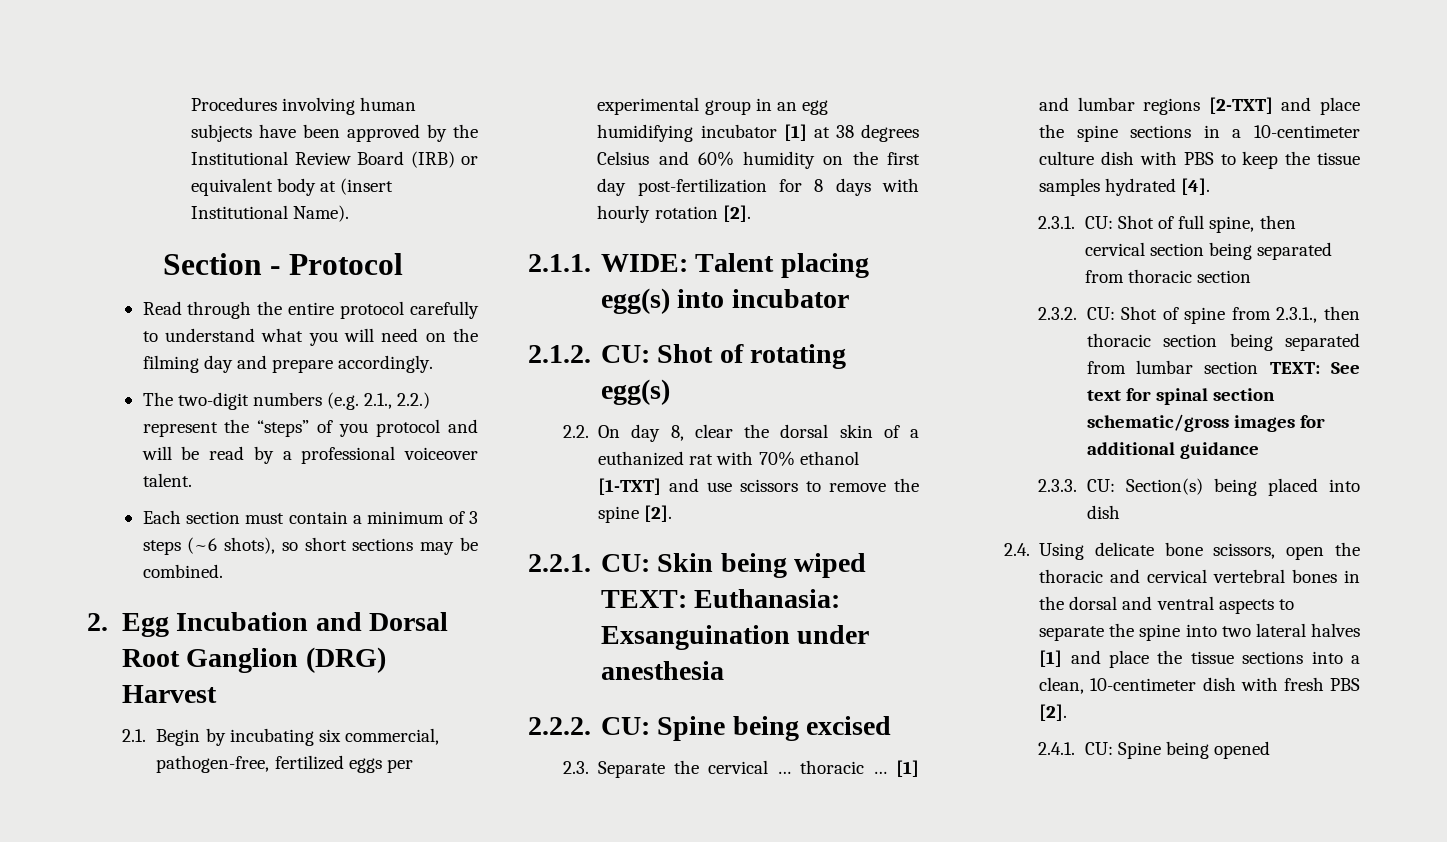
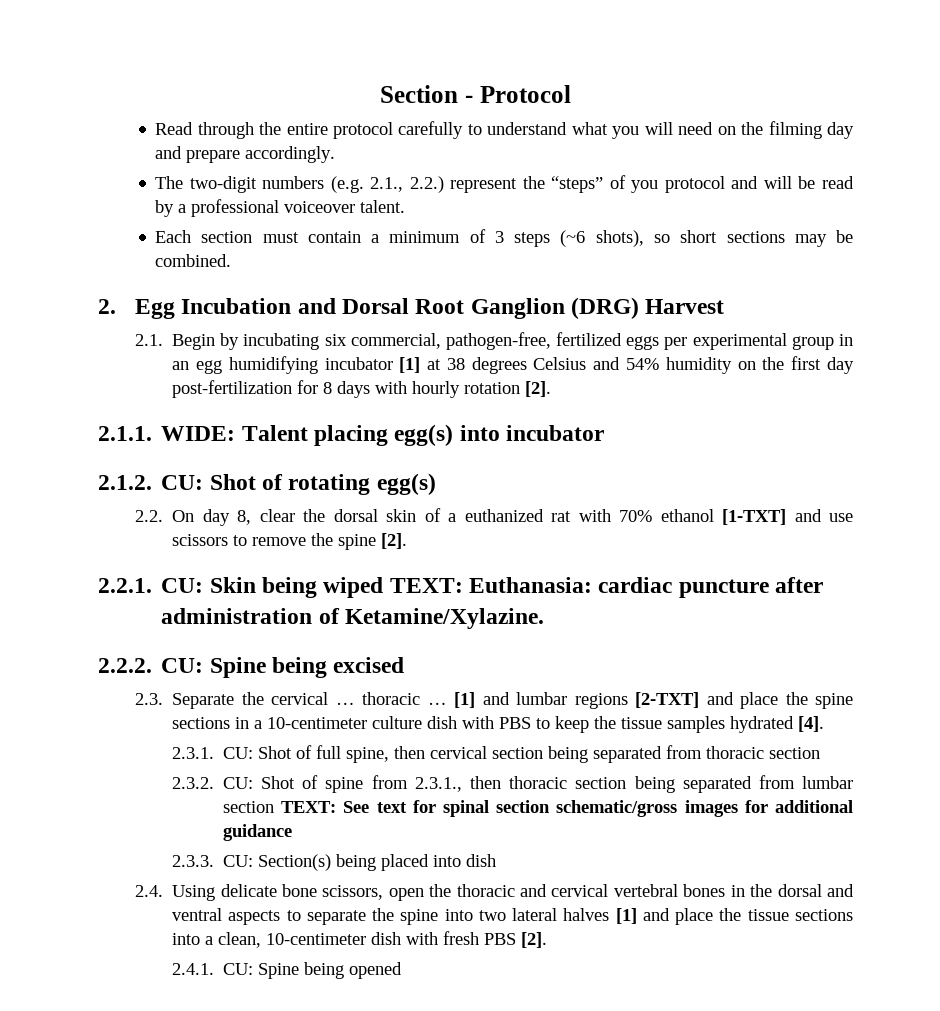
- Procedures involving human subjects have been approved by the Institutional Review Board (IRB) or equivalent body at (insert Institutional Name).
- 2.1. Begin by incubating six commercial, pathogen-free, fertilized eggs per experimental group in an egg humidifying incubator [1] at 38 degrees Celsius and 60% humidity on the first day post-fertilization for 8 days with hourly rotation [2].
+ 2.1. Begin by incubating six commercial, pathogen-free, fertilized eggs per experimental group in an egg humidifying incubator [1] at 38 degrees Celsius and 54% humidity on the first day post-fertilization for 8 days with hourly rotation [2].
- 2.2.1. CU: Skin being wiped TEXT: Euthanasia: Exsanguination under anesthesia
+ 2.2.1. CU: Skin being wiped TEXT: Euthanasia: cardiac puncture after administration of Ketamine/Xylazine.

